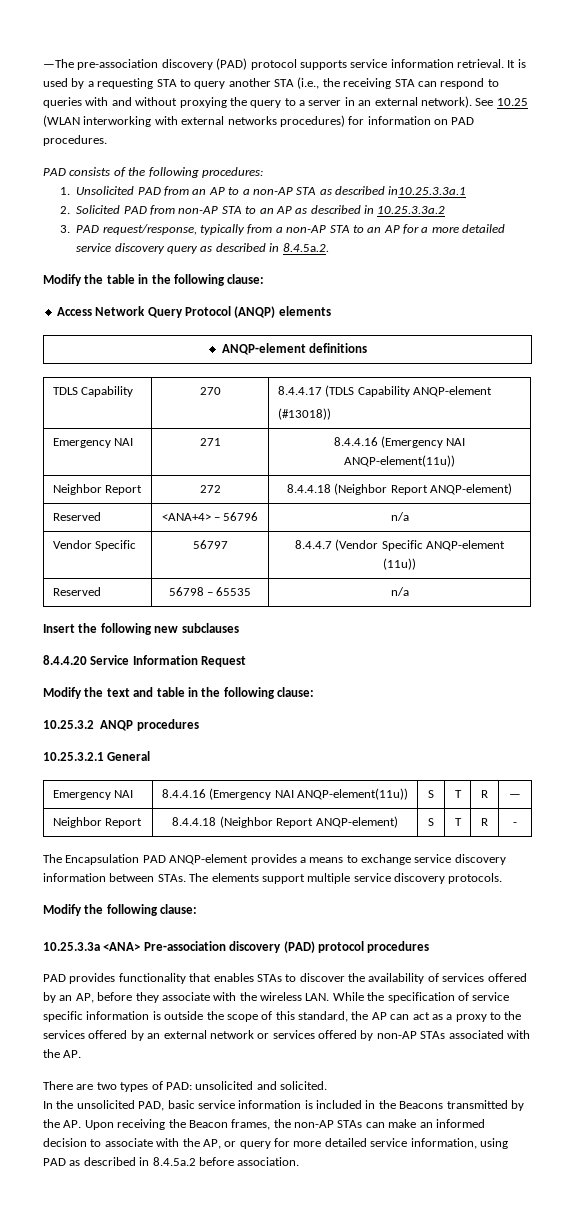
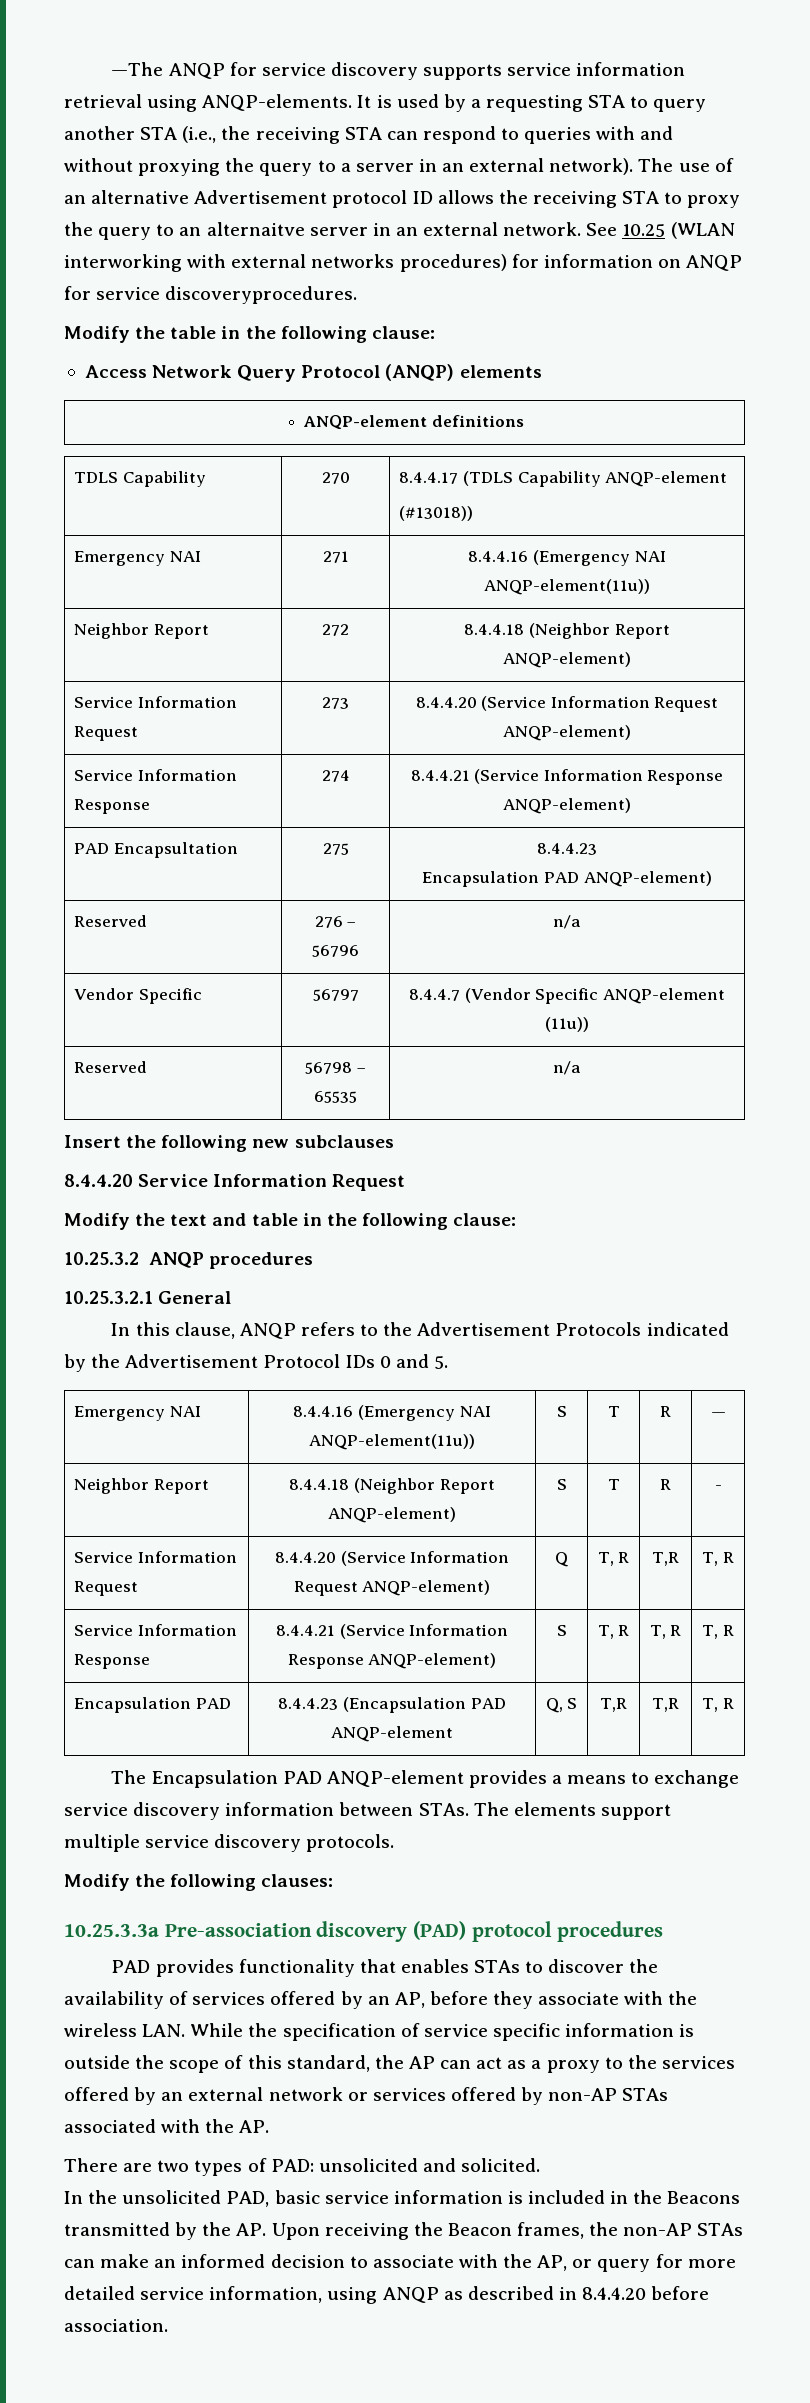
- —The pre-association discovery (PAD) protocol supports service information retrieval.
+ —The ANQP for service discovery supports service information retrieval using ANQP-elements.
+ The use of an alternative Advertisement protocol ID allows the receiving STA to proxy the query to an alternaitve server in an external network.
- See 10.25 (WLAN interworking with external networks procedures) for information on PAD procedures.
- PAD consists of the following procedures:
- 1. Unsolicited PAD from an AP to a non-AP STA as described in10.25.3.3a.1
- 2. Solicited PAD from non-AP STA to an AP as described in 10.25.3.3a.2
- 3. PAD request/response, typically from a non-AP STA to an AP for a more detailed service discovery query as described in 8.4.5a.2.
+ See 10.25 (WLAN interworking with external networks procedures) for information on ANQP for service discoveryprocedures.
- Reserved | <ANA+4> – 56796 | n/a
+ Service Information Request | 273 | 8.4.4.20 (Service Information Request ANQP-element)
+ Service Information Response | 274 | 8.4.4.21 (Service Information Response ANQP-element)
+ PAD Encapsultation | 275 | 8.4.4.23
+ Encapsulation PAD ANQP-element)
+ Reserved | 276 – 56796 | n/a
+ In this clause, ANQP refers to the Advertisement Protocols indicated by the Advertisement Protocol IDs 0 and 5.
+ Service Information Request | 8.4.4.20 (Service Information Request ANQP-element) | Q | T, R | T,R | T, R
+ Service Information Response | 8.4.4.21 (Service Information Response ANQP-element) | S | T, R | T, R | T, R
+ Encapsulation PAD | 8.4.4.23 (Encapsulation PAD ANQP-element | Q, S | T,R | T,R | T, R
- Modify the following clause:
+ Modify the following clauses:
- 10.25.3.3a <ANA> Pre-association discovery (PAD) protocol procedures
+ 10.25.3.3a Pre-association discovery (PAD) protocol procedures
- In the unsolicited PAD, basic service information is included in the Beacons transmitted by the AP. Upon receiving the Beacon frames, the non-AP STAs can make an informed decision to associate with the AP, or query for more detailed service information, using PAD as described in 8.4.5a.2 before association.
+ In the unsolicited PAD, basic service information is included in the Beacons transmitted by the AP. Upon receiving the Beacon frames, the non-AP STAs can make an informed decision to associate with the AP, or query for more detailed service information, using ANQP as described in 8.4.4.20 before association.

